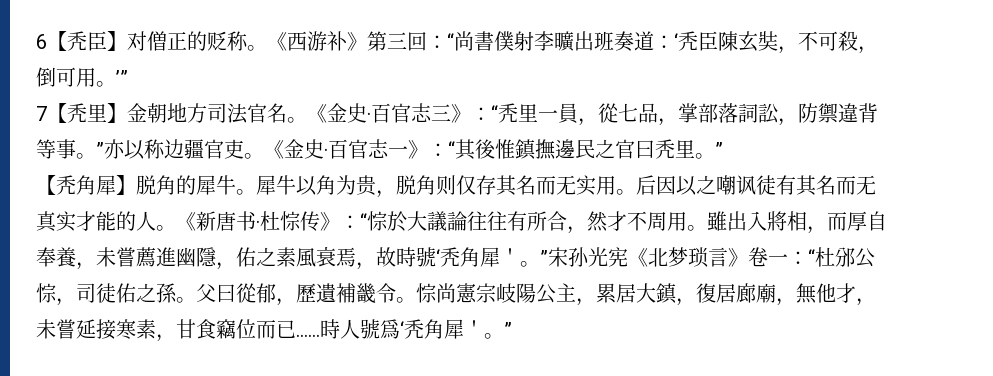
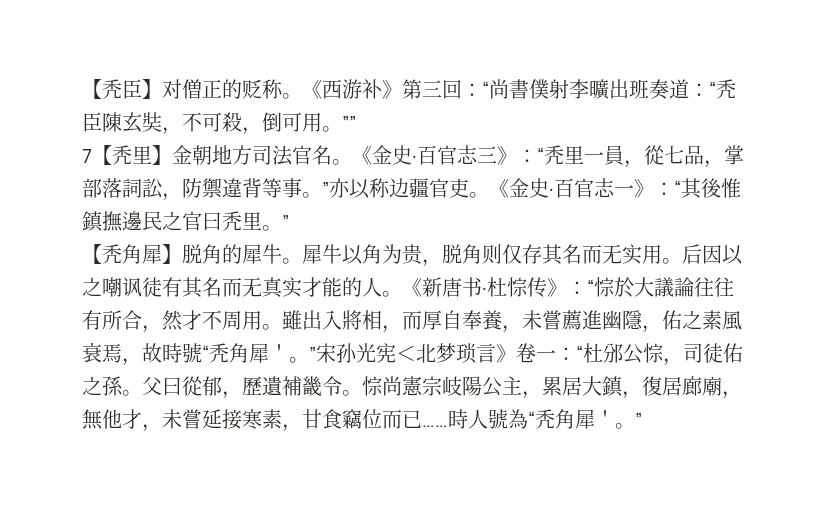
- 6【秃臣】对僧正的贬称。
+ 【秃臣】对僧正的贬称。
- 《西游补》第三回：“尚書僕射李曠出班奏道：‘秃臣陳玄奘，不可殺，倒可用。’”
+ 《西游补》第三回：“尚書僕射李曠出班奏道：“秃臣陳玄奘，不可殺，倒可用。””
- 雖出入將相，而厚自奉養，未嘗薦進幽隱，佑之素風衰焉，故時號‘秃角犀＇。”宋孙光宪《北梦琐言》卷一：“杜邠公悰，司徒佑之孫。
+ 雖出入將相，而厚自奉養，未嘗薦進幽隱，佑之素風衰焉，故時號“秃角犀＇。”宋孙光宪＜北梦琐言》卷一：“杜邠公悰，司徒佑之孫。
- 時人號爲‘秃角犀＇。”
+ 時人號為“秃角犀＇。”

